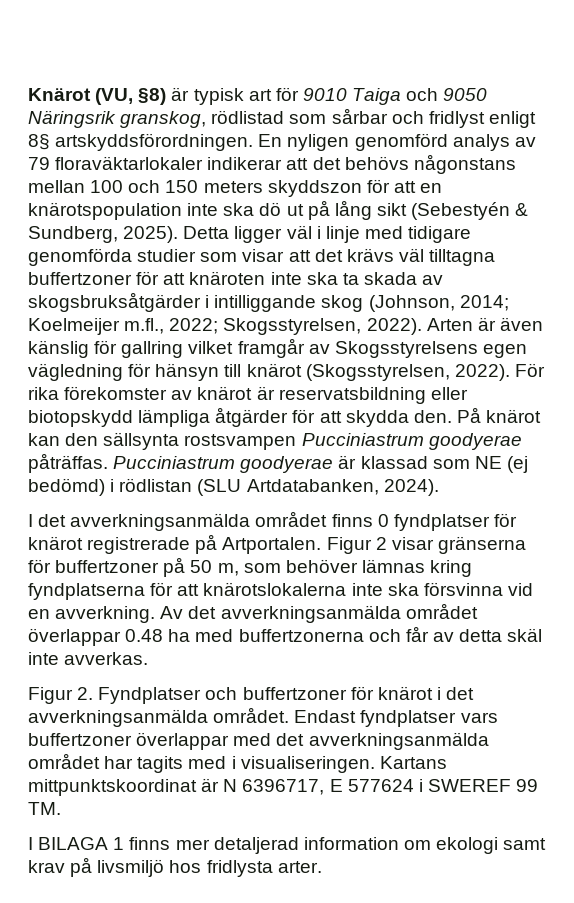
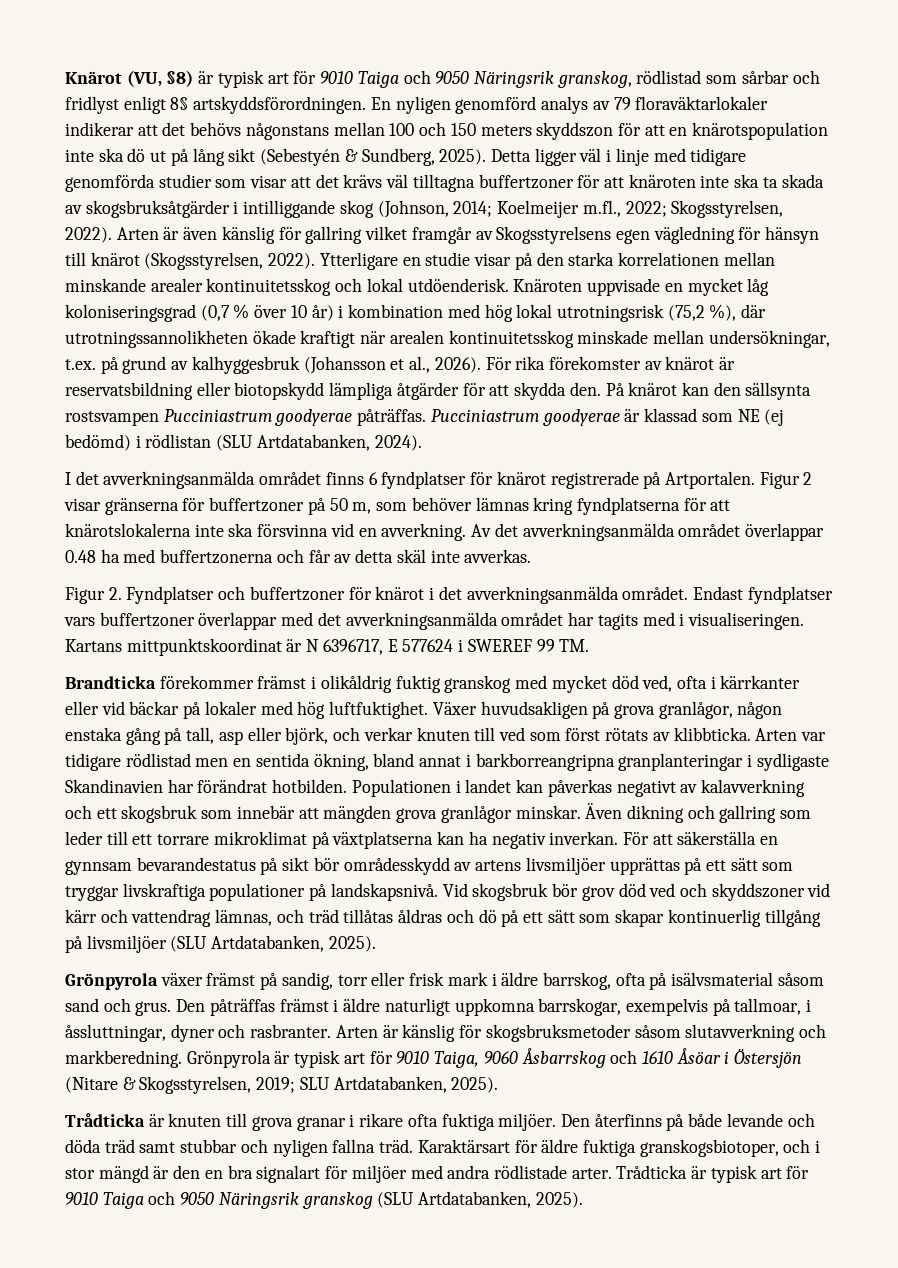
+ Ytterligare en studie visar på den starka korrelationen mellan minskande arealer kontinuitetsskog och lokal utdöenderisk. Knäroten uppvisade en mycket låg koloniseringsgrad (0,7 % över 10 år) i kombination med hög lokal utrotningsrisk (75,2 %), där utrotningssannolikheten ökade kraftigt när arealen kontinuitetsskog minskade mellan undersökningar, t.ex. på grund av kalhyggesbruk (Johansson et al., 2026).
- I det avverkningsanmälda området finns 0 fyndplatser för knärot registrerade på Artportalen.
+ I det avverkningsanmälda området finns 6 fyndplatser för knärot registrerade på Artportalen.
- I BILAGA 1 finns mer detaljerad information om ekologi samt krav på livsmiljö hos fridlysta arter.
+ Brandticka förekommer främst i olikåldrig fuktig granskog med mycket död ved, ofta i kärrkanter eller vid bäckar på lokaler med hög luftfuktighet. Växer huvudsakligen på grova granlågor, någon enstaka gång på tall, asp eller björk, och verkar knuten till ved som först rötats av klibbticka. Arten var tidigare rödlistad men en sentida ökning, bland annat i barkborreangripna granplanteringar i sydligaste Skandinavien har förändrat hotbilden. Populationen i landet kan påverkas negativt av kalavverkning och ett skogsbruk som innebär att mängden grova granlågor minskar. Även dikning och gallring som leder till ett torrare mikroklimat på växtplatserna kan ha negativ inverkan. För att säkerställa en gynnsam bevarandestatus på sikt bör områdesskydd av artens livsmiljöer upprättas på ett sätt som tryggar livskraftiga populationer på landskapsnivå. Vid skogsbruk bör grov död ved och skyddszoner vid kärr och vattendrag lämnas, och träd tillåtas åldras och dö på ett sätt som skapar kontinuerlig tillgång på livsmiljöer (SLU Artdatabanken, 2025).
+ Grönpyrola växer främst på sandig, torr eller frisk mark i äldre barrskog, ofta på isälvsmaterial såsom sand och grus. Den påträffas främst i äldre naturligt uppkomna barrskogar, exempelvis på tallmoar, i åssluttningar, dyner och rasbranter. Arten är känslig för skogsbruksmetoder såsom slutavverkning och markberedning. Grönpyrola är typisk art för 9010 Taiga, 9060 Åsbarrskog och 1610 Åsöar i Östersjön (Nitare & Skogsstyrelsen, 2019; SLU Artdatabanken, 2025).
+ Trådticka är knuten till grova granar i rikare ofta fuktiga miljöer. Den återfinns på både levande och döda träd samt stubbar och nyligen fallna träd. Karaktärsart för äldre fuktiga granskogsbiotoper, och i stor mängd är den en bra signalart för miljöer med andra rödlistade arter. Trådticka är typisk art för 9010 Taiga och 9050 Näringsrik granskog (SLU Artdatabanken, 2025).

